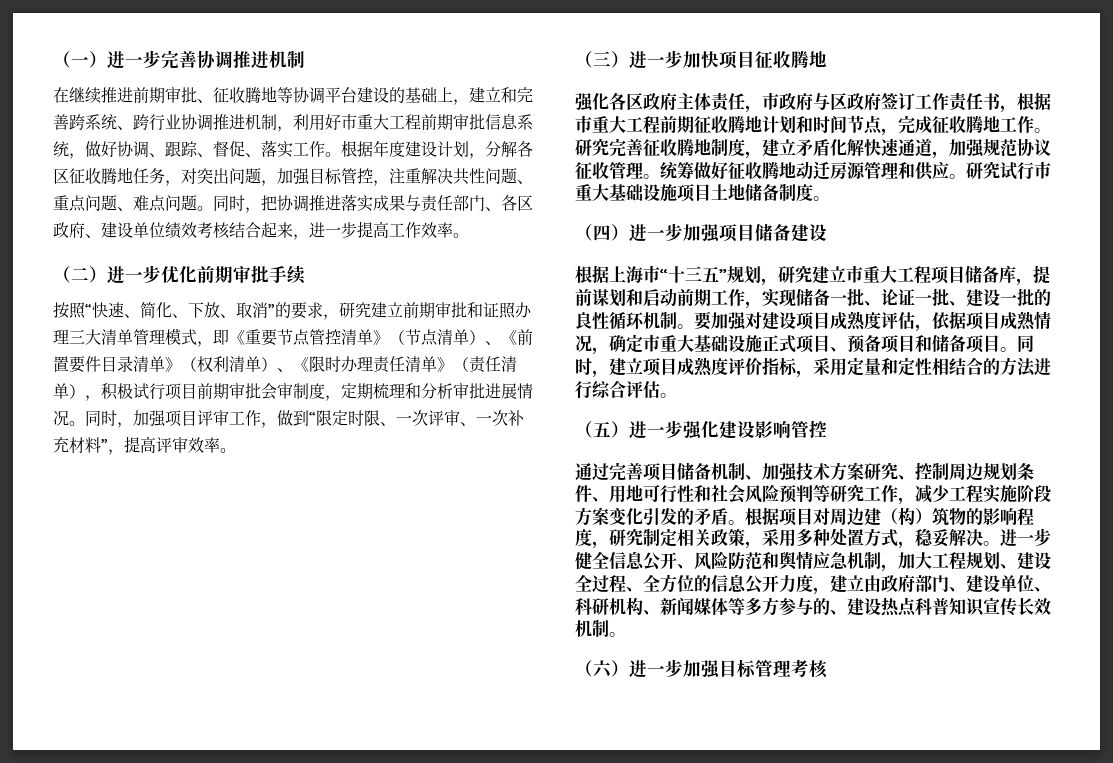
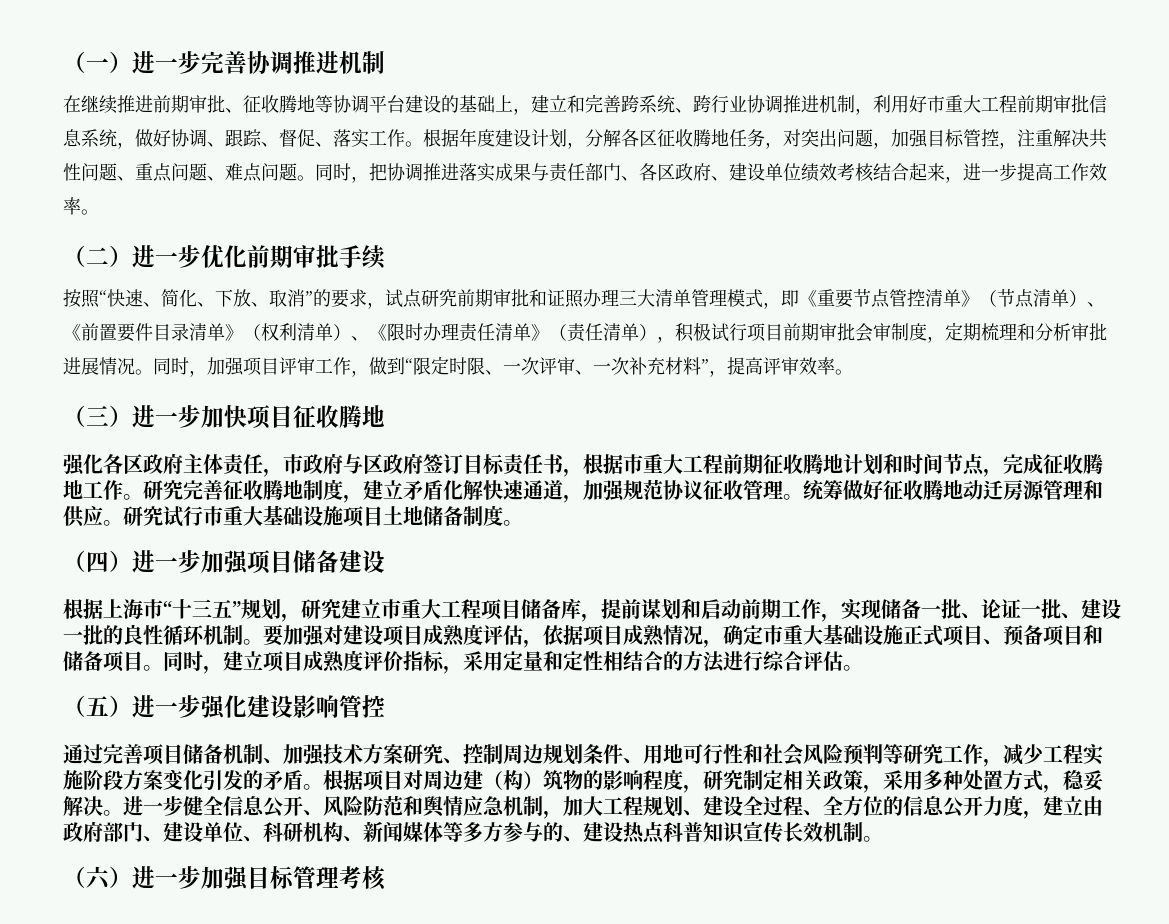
- 按照“快速、简化、下放、取消”的要求，研究建立前期审批和证照办理三大清单管理模式，即《重要节点管控清单》（节点清单）、《前置要件目录清单》（权利清单）、《限时办理责任清单》（责任清单），积极试行项目前期审批会审制度，定期梳理和分析审批进展情况。
+ 按照“快速、简化、下放、取消”的要求，试点研究前期审批和证照办理三大清单管理模式，即《重要节点管控清单》（节点清单）、《前置要件目录清单》（权利清单）、《限时办理责任清单》（责任清单），积极试行项目前期审批会审制度，定期梳理和分析审批进展情况。
- 强化各区政府主体责任，市政府与区政府签订工作责任书，根据市重大工程前期征收腾地计划和时间节点，完成征收腾地工作。
+ 强化各区政府主体责任，市政府与区政府签订目标责任书，根据市重大工程前期征收腾地计划和时间节点，完成征收腾地工作。

